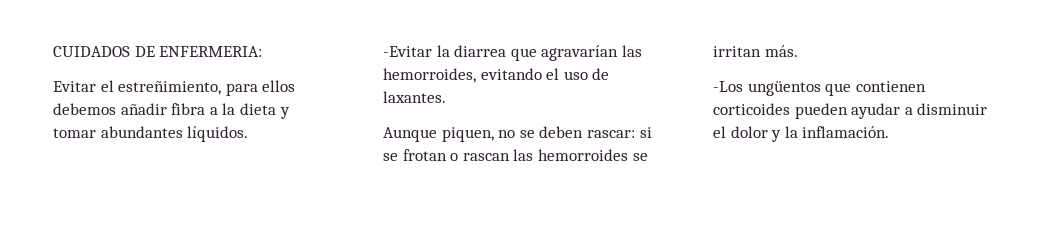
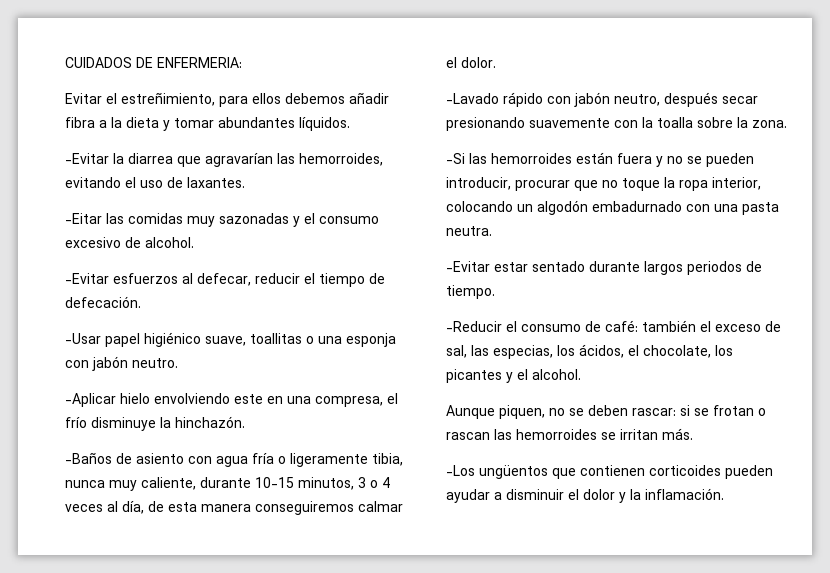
+ -Eitar las comidas muy sazonadas y el consumo excesivo de alcohol.
+ -Evitar esfuerzos al defecar, reducir el tiempo de defecación.
+ -Usar papel higiénico suave, toallitas o una esponja con jabón neutro.
+ -Aplicar hielo envolviendo este en una compresa, el frío disminuye la hinchazón.
+ -Baños de asiento con agua fría o ligeramente tibia, nunca muy caliente, durante 10-15 minutos, 3 o 4 veces al día, de esta manera conseguiremos calmar el dolor.
+ -Lavado rápido con jabón neutro, después secar presionando suavemente con la toalla sobre la zona.
+ -Si las hemorroides están fuera y no se pueden introducir, procurar que no toque la ropa interior, colocando un algodón embadurnado con una pasta neutra.
+ -Evitar estar sentado durante largos periodos de tiempo.
+ -Reducir el consumo de café: también el exceso de sal, las especias, los ácidos, el chocolate, los picantes y el alcohol.

